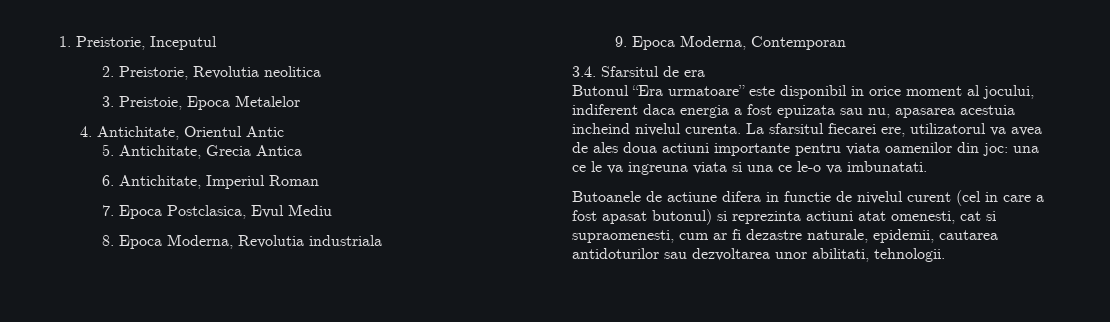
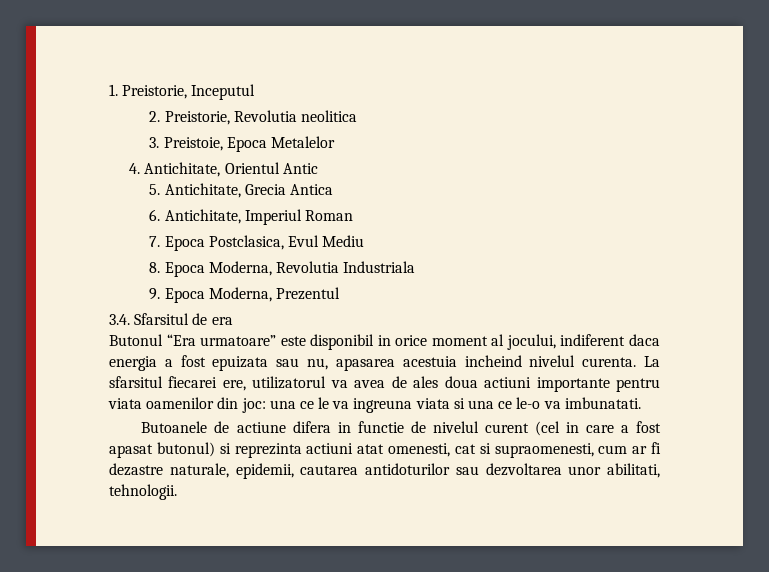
- 8. Epoca Moderna, Revolutia industriala
+ 8. Epoca Moderna, Revolutia Industriala
- 9. Epoca Moderna, Contemporan
+ 9. Epoca Moderna, Prezentul

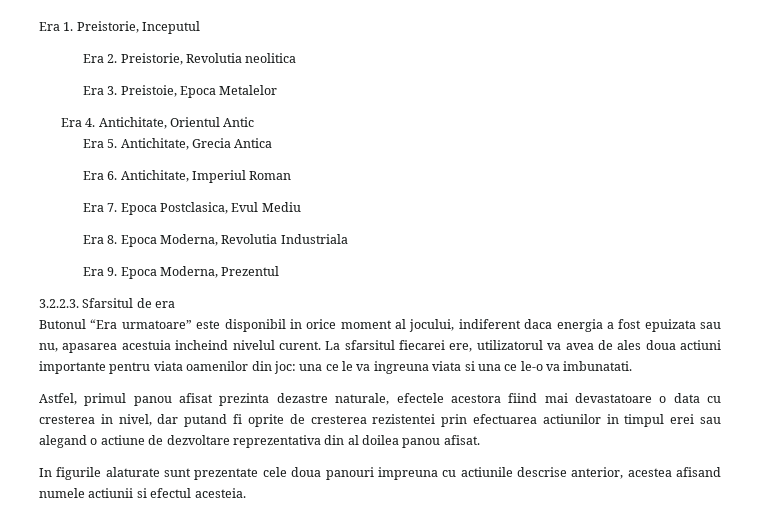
- 1. Preistorie, Inceputul
+ Era 1. Preistorie, Inceputul
- 2. Preistorie, Revolutia neolitica
+ Era 2. Preistorie, Revolutia neolitica
- 3. Preistoie, Epoca Metalelor
+ Era 3. Preistoie, Epoca Metalelor
- 4. Antichitate, Orientul Antic
+ Era 4. Antichitate, Orientul Antic
- 5. Antichitate, Grecia Antica
+ Era 5. Antichitate, Grecia Antica
- 6. Antichitate, Imperiul Roman
+ Era 6. Antichitate, Imperiul Roman
- 7. Epoca Postclasica, Evul Mediu
+ Era 7. Epoca Postclasica, Evul Mediu
- 8. Epoca Moderna, Revolutia Industriala
+ Era 8. Epoca Moderna, Revolutia Industriala
- 9. Epoca Moderna, Prezentul
+ Era 9. Epoca Moderna, Prezentul
- 3.4. Sfarsitul de era
+ 3.2.2.3. Sfarsitul de era
- Butonul “Era urmatoare” este disponibil in orice moment al jocului, indiferent daca energia a fost epuizata sau nu, apasarea acestuia incheind nivelul curenta.
+ Butonul “Era urmatoare” este disponibil in orice moment al jocului, indiferent daca energia a fost epuizata sau nu, apasarea acestuia incheind nivelul curent.
- Butoanele de actiune difera in functie de nivelul curent (cel in care a fost apasat butonul) si reprezinta actiuni atat omenesti, cat si supraomenesti, cum ar fi dezastre naturale, epidemii, cautarea antidoturilor sau dezvoltarea unor abilitati, tehnologii.
+ Astfel, primul panou afisat prezinta dezastre naturale, efectele acestora fiind mai devastatoare o data cu cresterea in nivel, dar putand fi oprite de cresterea rezistentei prin efectuarea actiunilor in timpul erei sau alegand o actiune de dezvoltare reprezentativa din al doilea panou afisat.
+ In figurile alaturate sunt prezentate cele doua panouri impreuna cu actiunile descrise anterior, acestea afisand numele actiunii si efectul acesteia.

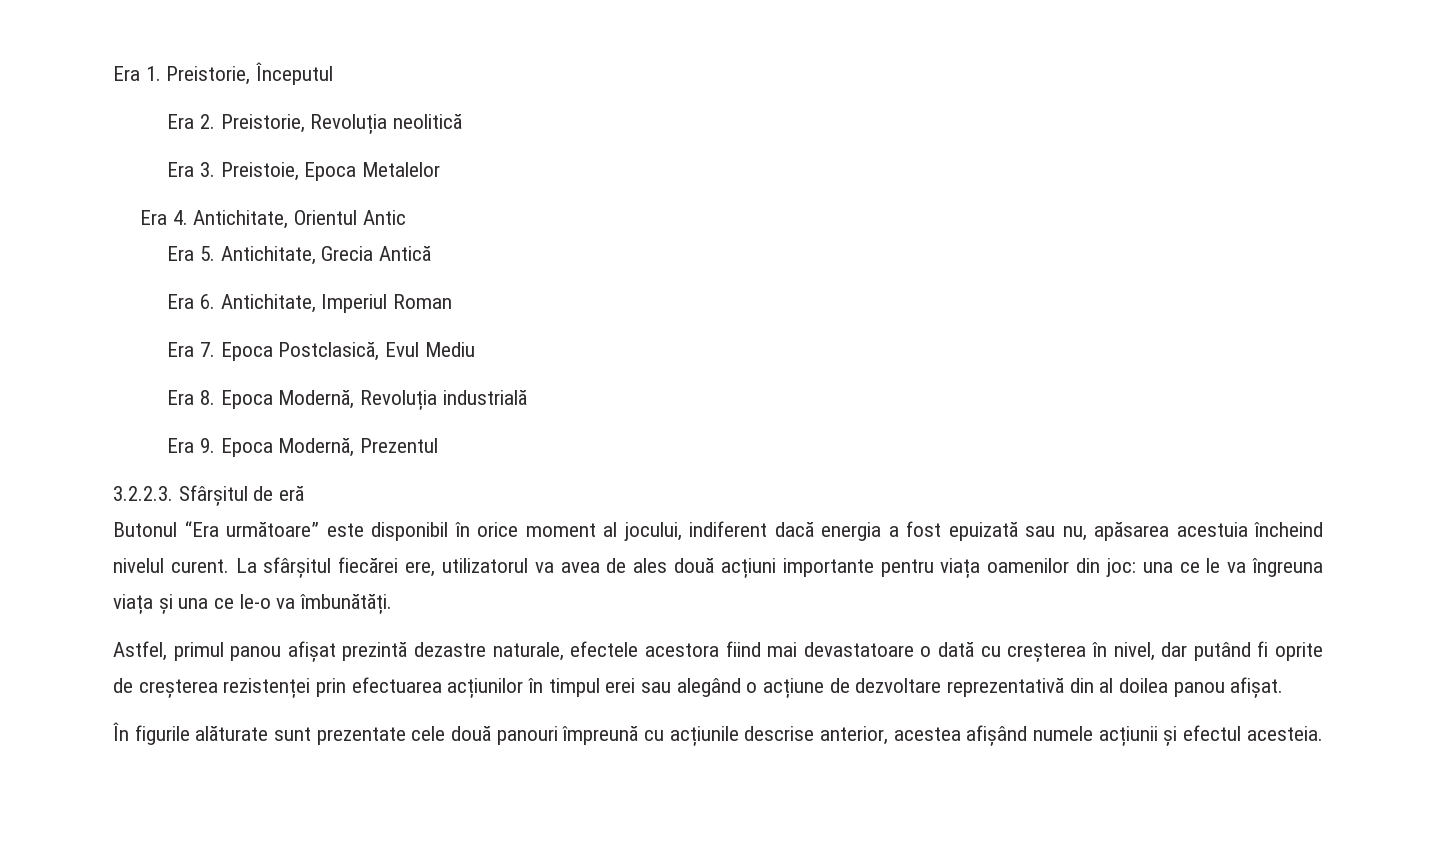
- Era 1. Preistorie, Inceputul
+ Era 1. Preistorie, Începutul
- Era 2. Preistorie, Revolutia neolitica
+ Era 2. Preistorie, Revoluția neolitică
- Era 5. Antichitate, Grecia Antica
+ Era 5. Antichitate, Grecia Antică
- Era 7. Epoca Postclasica, Evul Mediu
+ Era 7. Epoca Postclasică, Evul Mediu
- Era 8. Epoca Moderna, Revolutia Industriala
+ Era 8. Epoca Modernă, Revoluția industrială
- Era 9. Epoca Moderna, Prezentul
+ Era 9. Epoca Modernă, Prezentul
- 3.2.2.3. Sfarsitul de era
+ 3.2.2.3. Sfârșitul de eră
- Butonul “Era urmatoare” este disponibil in orice moment al jocului, indiferent daca energia a fost epuizata sau nu, apasarea acestuia incheind nivelul curent.
+ Butonul “Era următoare” este disponibil în orice moment al jocului, indiferent dacă energia a fost epuizată sau nu, apăsarea acestuia încheind nivelul curent.
- La sfarsitul fiecarei ere, utilizatorul va avea de ales doua actiuni importante pentru viata oamenilor din joc: una ce le va ingreuna viata si una ce le-o va imbunatati.
+ La sfârșitul fiecărei ere, utilizatorul va avea de ales două acțiuni importante pentru viața oamenilor din joc: una ce le va îngreuna viața și una ce le-o va îmbunătăți.
- Astfel, primul panou afisat prezinta dezastre naturale, efectele acestora fiind mai devastatoare o data cu cresterea in nivel, dar putand fi oprite de cresterea rezistentei prin efectuarea actiunilor in timpul erei sau alegand o actiune de dezvoltare reprezentativa din al doilea panou afisat.
- In figurile alaturate sunt prezentate cele doua panouri impreuna cu actiunile descrise anterior, acestea afisand numele actiunii si efectul acesteia.
+ Astfel, primul panou afișat prezintă dezastre naturale, efectele acestora fiind mai devastatoare o dată cu creșterea în nivel, dar putând fi oprite de creșterea rezistenței prin efectuarea acțiunilor în timpul erei sau alegând o acțiune de dezvoltare reprezentativă din al doilea panou afișat.
+ În figurile alăturate sunt prezentate cele două panouri împreună cu acțiunile descrise anterior, acestea afișând numele acțiunii și efectul acesteia.

